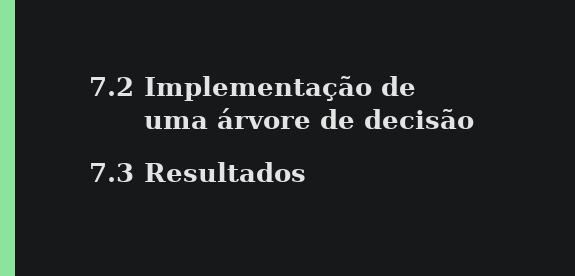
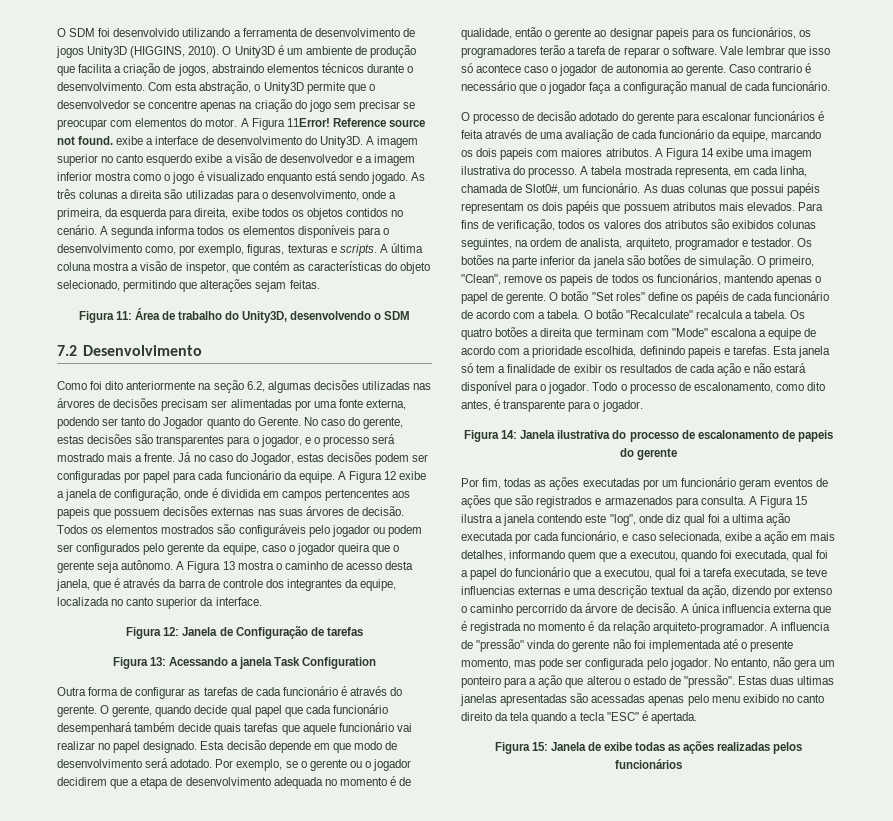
- 7.2 Implementação de uma árvore de decisão
- 7.3 Resultados
+ O SDM foi desenvolvido utilizando a ferramenta de desenvolvimento de jogos Unity3D (HIGGINS, 2010). O Unity3D é um ambiente de produção que facilita a criação de jogos, abstraindo elementos técnicos durante o desenvolvimento. Com esta abstração, o Unity3D permite que o desenvolvedor se concentre apenas na criação do jogo sem precisar se preocupar com elementos do motor. A Figura 11Error! Reference source not found. exibe a interface de desenvolvimento do Unity3D. A imagem superior no canto esquerdo exibe a visão de desenvolvedor e a imagem inferior mostra como o jogo é visualizado enquanto está sendo jogado. As três colunas a direita são utilizadas para o desenvolvimento, onde a primeira, da esquerda para direita, exibe todos os objetos contidos no cenário. A segunda informa todos os elementos disponíveis para o desenvolvimento como, por exemplo, figuras, texturas e scripts. A última coluna mostra a visão de inspetor, que contém as características do objeto selecionado, permitindo que alterações sejam feitas.
+ Figura 11: Área de trabalho do Unity3D, desenvolvendo o SDM
+ 7.2 Desenvolvimento
+ Como foi dito anteriormente na seção 6.2, algumas decisões utilizadas nas árvores de decisões precisam ser alimentadas por uma fonte externa, podendo ser tanto do Jogador quanto do Gerente. No caso do gerente, estas decisões são transparentes para o jogador, e o processo será mostrado mais a frente. Já no caso do Jogador, estas decisões podem ser configuradas por papel para cada funcionário da equipe. A Figura 12 exibe a janela de configuração, onde é dividida em campos pertencentes aos papeis que possuem decisões externas nas suas árvores de decisão. Todos os elementos mostrados são configuráveis pelo jogador ou podem ser configurados pelo gerente da equipe, caso o jogador queira que o gerente seja autônomo. A Figura 13 mostra o caminho de acesso desta janela, que é através da barra de controle dos integrantes da equipe, localizada no canto superior da interface.
+ Figura 12: Janela de Configuração de tarefas
+ Figura 13: Acessando a janela Task Configuration
+ Outra forma de configurar as tarefas de cada funcionário é através do gerente. O gerente, quando decide qual papel que cada funcionário desempenhará também decide quais tarefas que aquele funcionário vai realizar no papel designado. Esta decisão depende em que modo de desenvolvimento será adotado. Por exemplo, se o gerente ou o jogador decidirem que a etapa de desenvolvimento adequada no momento é de qualidade, então o gerente ao designar papeis para os funcionários, os programadores terão a tarefa de reparar o software. Vale lembrar que isso só acontece caso o jogador de autonomia ao gerente. Caso contrario é necessário que o jogador faça a configuração manual de cada funcionário.
+ O processo de decisão adotado do gerente para escalonar funcionários é feita através de uma avaliação de cada funcionário da equipe, marcando os dois papeis com maiores atributos. A Figura 14 exibe uma imagem ilustrativa do processo. A tabela mostrada representa, em cada linha, chamada de Slot0#, um funcionário. As duas colunas que possui papéis representam os dois papéis que possuem atributos mais elevados. Para fins de verificação, todos os valores dos atributos são exibidos colunas seguintes, na ordem de analista, arquiteto, programador e testador. Os botões na parte inferior da janela são botões de simulação. O primeiro, "Clean", remove os papeis de todos os funcionários, mantendo apenas o papel de gerente. O botão "Set roles" define os papéis de cada funcionário de acordo com a tabela. O botão "Recalculate" recalcula a tabela. Os quatro botões a direita que terminam com "Mode" escalona a equipe de acordo com a prioridade escolhida, definindo papeis e tarefas. Esta janela só tem a finalidade de exibir os resultados de cada ação e não estará disponível para o jogador. Todo o processo de escalonamento, como dito antes, é transparente para o jogador.
+ Figura 14: Janela ilustrativa do processo de escalonamento de papeis do gerente
+ Por fim, todas as ações executadas por um funcionário geram eventos de ações que são registrados e armazenados para consulta. A Figura 15 ilustra a janela contendo este "log", onde diz qual foi a ultima ação executada por cada funcionário, e caso selecionada, exibe a ação em mais detalhes, informando quem que a executou, quando foi executada, qual foi a papel do funcionário que a executou, qual foi a tarefa executada, se teve influencias externas e uma descrição textual da ação, dizendo por extenso o caminho percorrido da árvore de decisão. A única influencia externa que é registrada no momento é da relação arquiteto-programador. A influencia de "pressão" vinda do gerente não foi implementada até o presente momento, mas pode ser configurada pelo jogador. No entanto, não gera um ponteiro para a ação que alterou o estado de "pressão". Estas duas ultimas janelas apresentadas são acessadas apenas pelo menu exibido no canto direito da tela quando a tecla "ESC" é apertada.
+ Figura 15: Janela de exibe todas as ações realizadas pelos funcionários

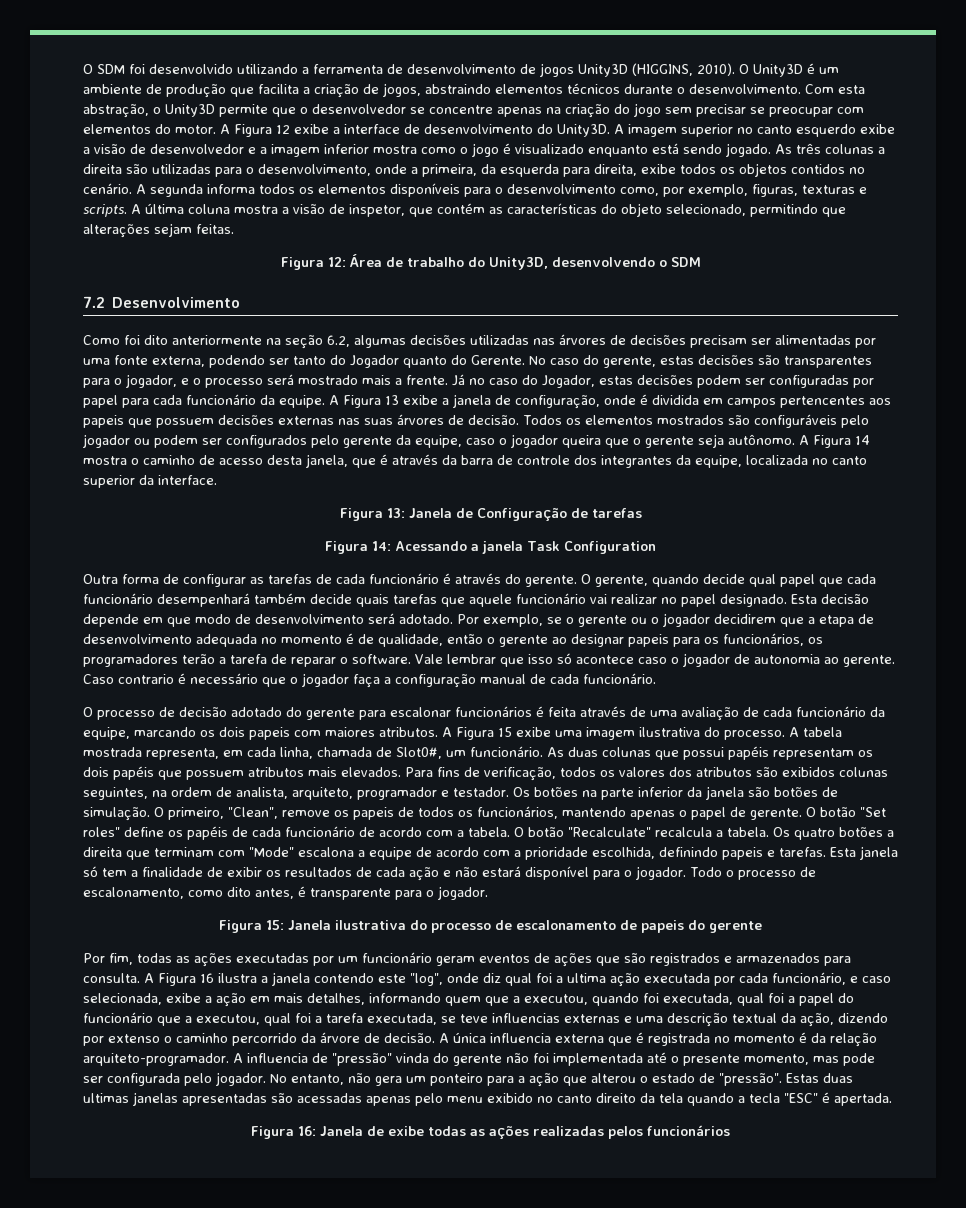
- A Figura 11Error! Reference source not found. exibe a interface de desenvolvimento do Unity3D.
+ A Figura 12 exibe a interface de desenvolvimento do Unity3D.
- Figura 11: Área de trabalho do Unity3D, desenvolvendo o SDM
+ Figura 12: Área de trabalho do Unity3D, desenvolvendo o SDM
- A Figura 12 exibe a janela de configuração, onde é dividida em campos pertencentes aos papeis que possuem decisões externas nas suas árvores de decisão.
+ A Figura 13 exibe a janela de configuração, onde é dividida em campos pertencentes aos papeis que possuem decisões externas nas suas árvores de decisão.
- A Figura 13 mostra o caminho de acesso desta janela, que é através da barra de controle dos integrantes da equipe, localizada no canto superior da interface.
+ A Figura 14 mostra o caminho de acesso desta janela, que é através da barra de controle dos integrantes da equipe, localizada no canto superior da interface.
- Figura 12: Janela de Configuração de tarefas
+ Figura 13: Janela de Configuração de tarefas
- Figura 13: Acessando a janela Task Configuration
+ Figura 14: Acessando a janela Task Configuration
- A Figura 14 exibe uma imagem ilustrativa do processo.
+ A Figura 15 exibe uma imagem ilustrativa do processo.
- Figura 14: Janela ilustrativa do processo de escalonamento de papeis do gerente
+ Figura 15: Janela ilustrativa do processo de escalonamento de papeis do gerente
- A Figura 15 ilustra a janela contendo este "log", onde diz qual foi a ultima ação executada por cada funcionário, e caso selecionada, exibe a ação em mais detalhes, informando quem que a executou, quando foi executada, qual foi a papel do funcionário que a executou, qual foi a tarefa executada, se teve influencias externas e uma descrição textual da ação, dizendo por extenso o caminho percorrido da árvore de decisão.
+ A Figura 16 ilustra a janela contendo este "log", onde diz qual foi a ultima ação executada por cada funcionário, e caso selecionada, exibe a ação em mais detalhes, informando quem que a executou, quando foi executada, qual foi a papel do funcionário que a executou, qual foi a tarefa executada, se teve influencias externas e uma descrição textual da ação, dizendo por extenso o caminho percorrido da árvore de decisão.
- Figura 15: Janela de exibe todas as ações realizadas pelos funcionários
+ Figura 16: Janela de exibe todas as ações realizadas pelos funcionários

